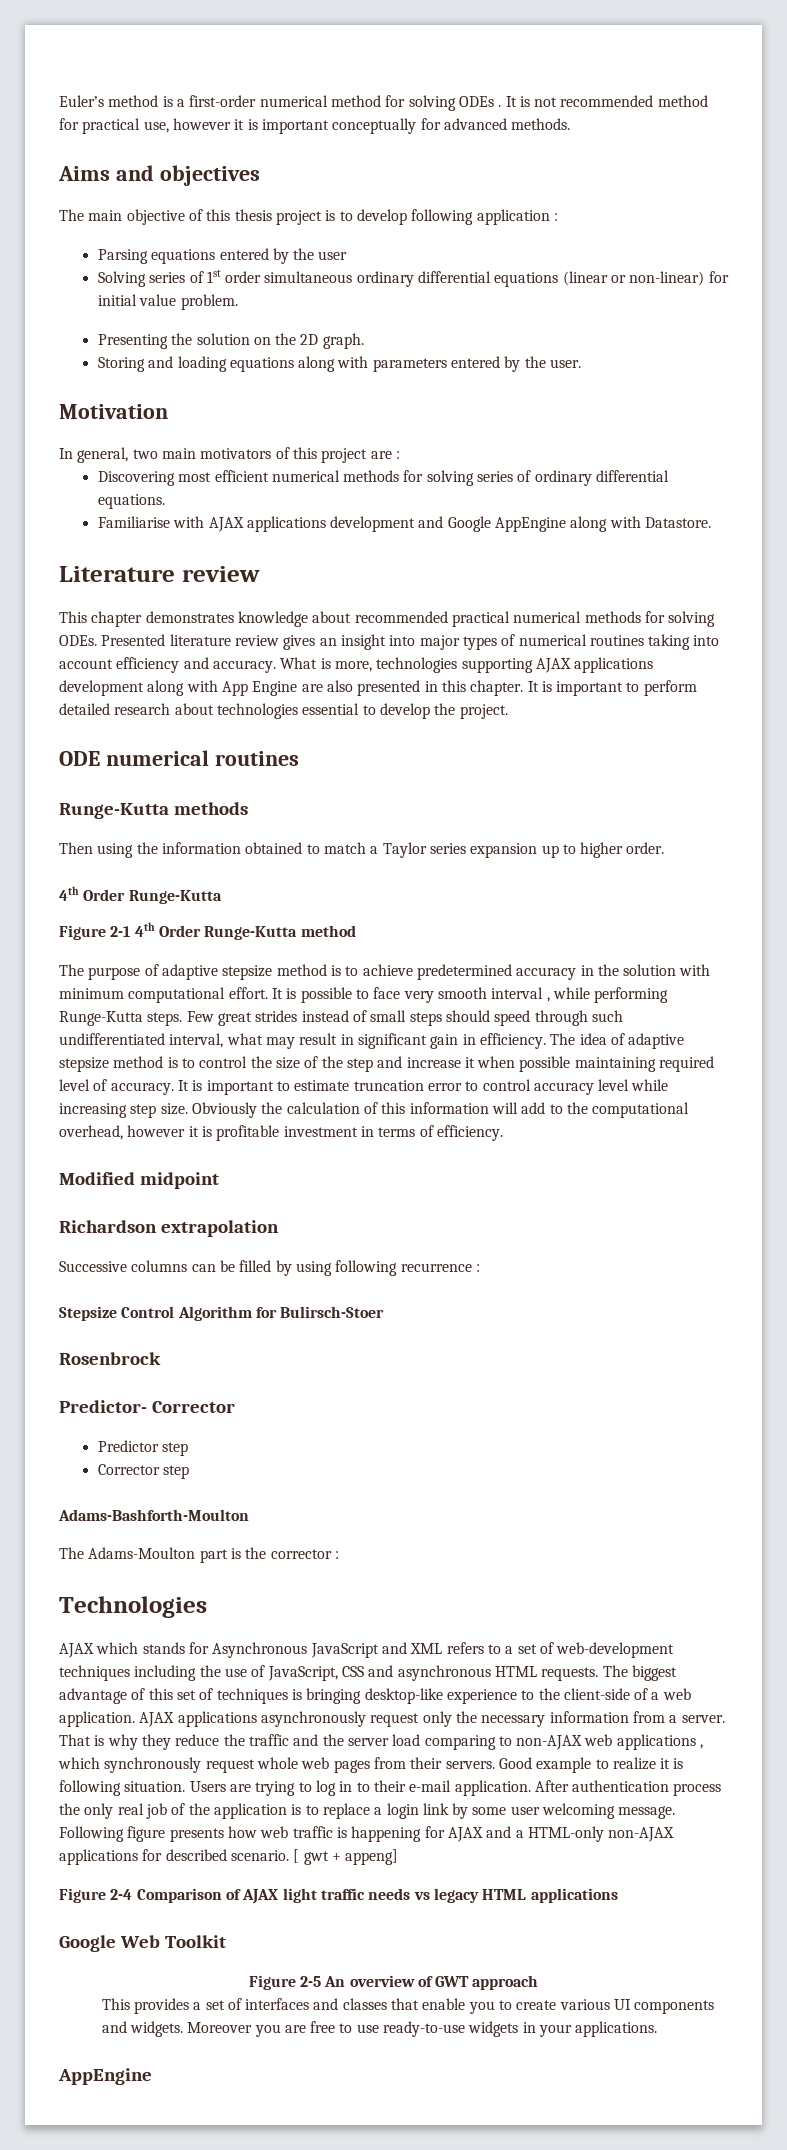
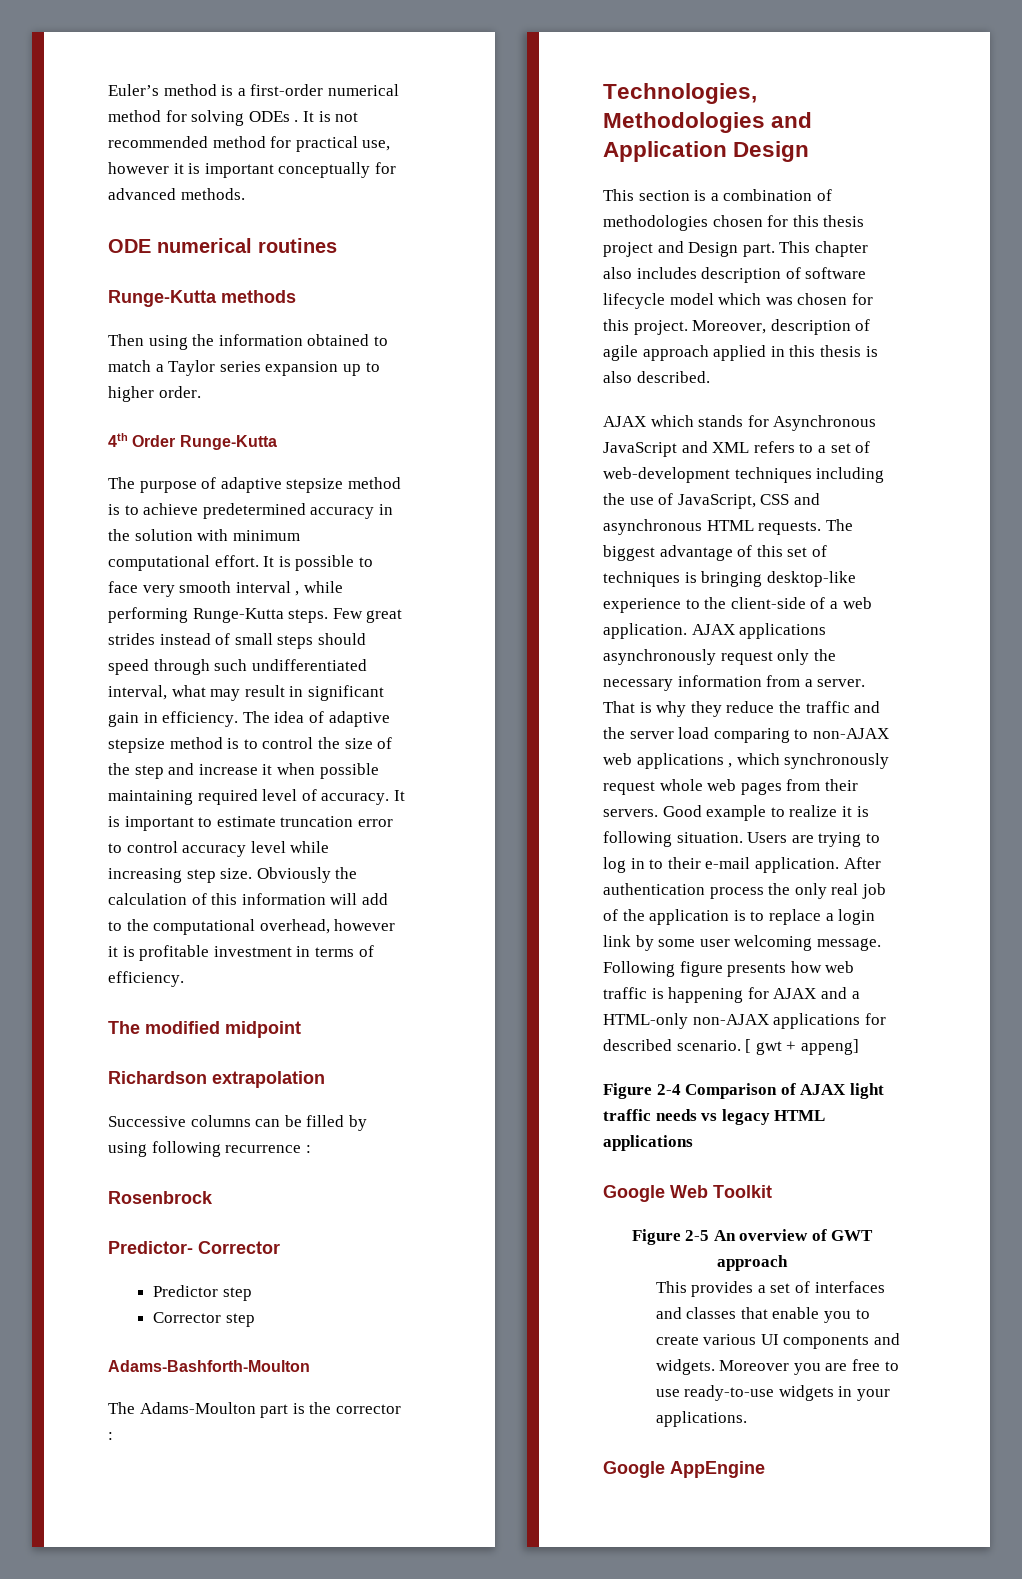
- Aims and objectives
- The main objective of this thesis project is to develop following application :
- Parsing equations entered by the user
- Solving series of 1st order simultaneous ordinary differential equations (linear or non-linear) for initial value problem.
- Presenting the solution on the 2D graph.
- Storing and loading equations along with parameters entered by the user.
- Motivation
- In general, two main motivators of this project are :
- Discovering most efficient numerical methods for solving series of ordinary differential equations.
- Familiarise with AJAX applications development and Google AppEngine along with Datastore.
- Literature review
- This chapter demonstrates knowledge about recommended practical numerical methods for solving ODEs. Presented literature review gives an insight into major types of numerical routines taking into account efficiency and accuracy. What is more, technologies supporting AJAX applications development along with App Engine are also presented in this chapter. It is important to perform detailed research about technologies essential to develop the project.
- Figure 2-1 4th Order Runge-Kutta method
- Modified midpoint
+ The modified midpoint
- Stepsize Control Algorithm for Bulirsch-Stoer
- Technologies
+ Technologies, Methodologies and Application Design
+ This section is a combination of methodologies chosen for this thesis project and Design part. This chapter also includes description of software lifecycle model which was chosen for this project. Moreover, description of agile approach applied in this thesis is also described.
  Moreover you are free to use ready-to-use widgets in your applications.
- AppEngine
+ Google AppEngine

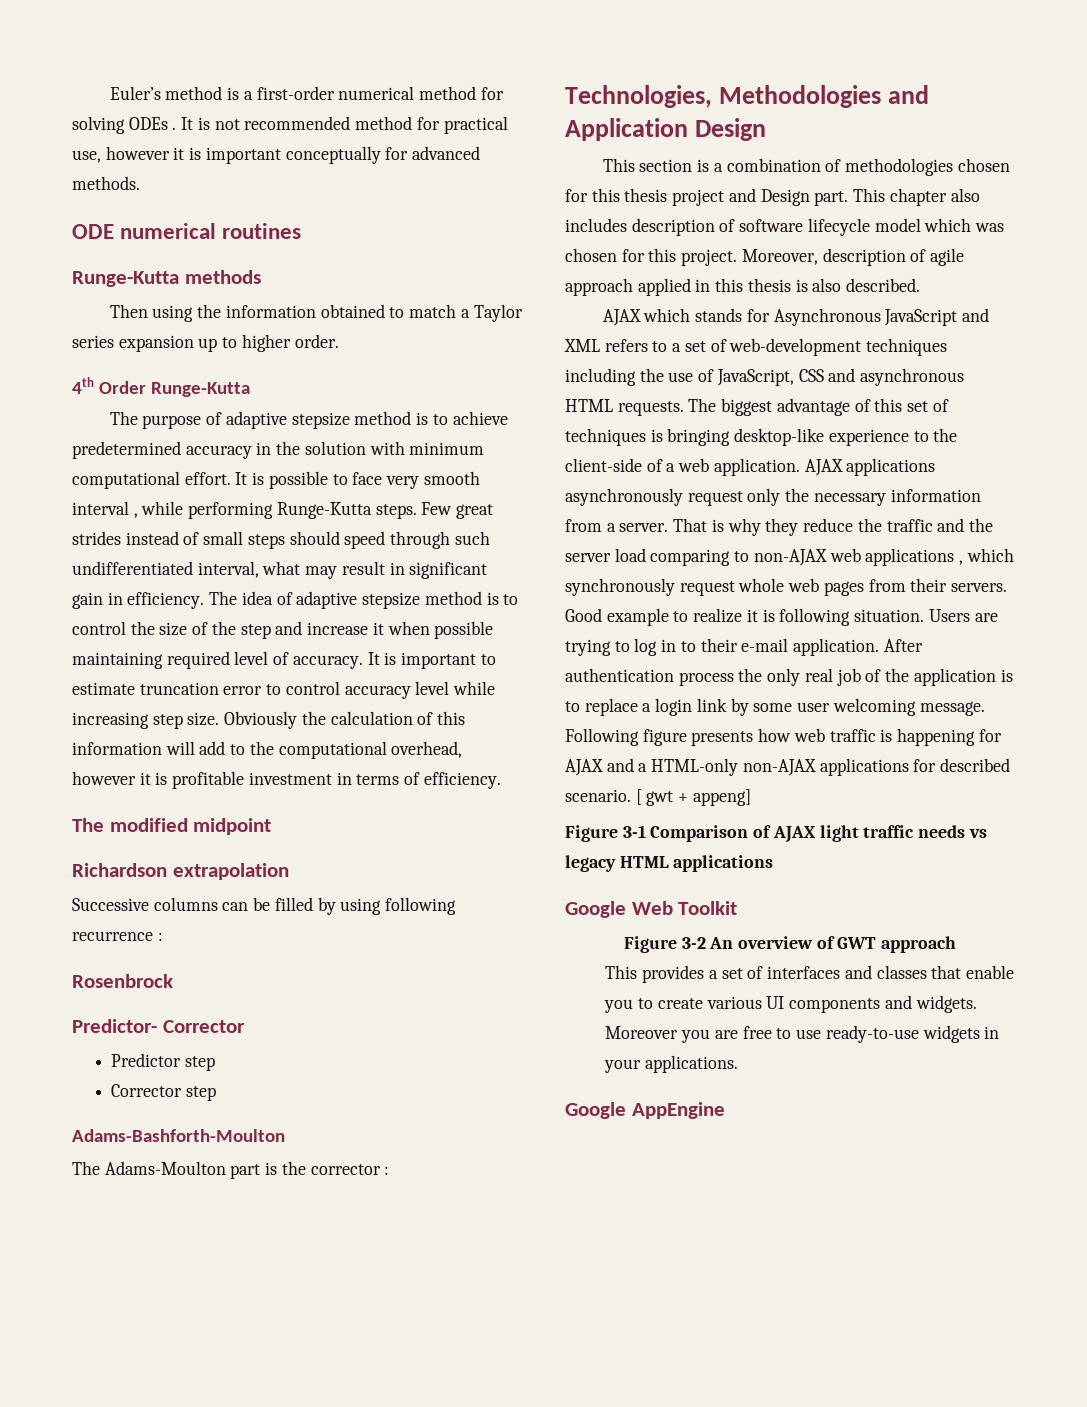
- Figure 2-4 Comparison of AJAX light traffic needs vs legacy HTML applications
+ Figure 3-1 Comparison of AJAX light traffic needs vs legacy HTML applications
- Figure 2-5 An overview of GWT approach
+ Figure 3-2 An overview of GWT approach

